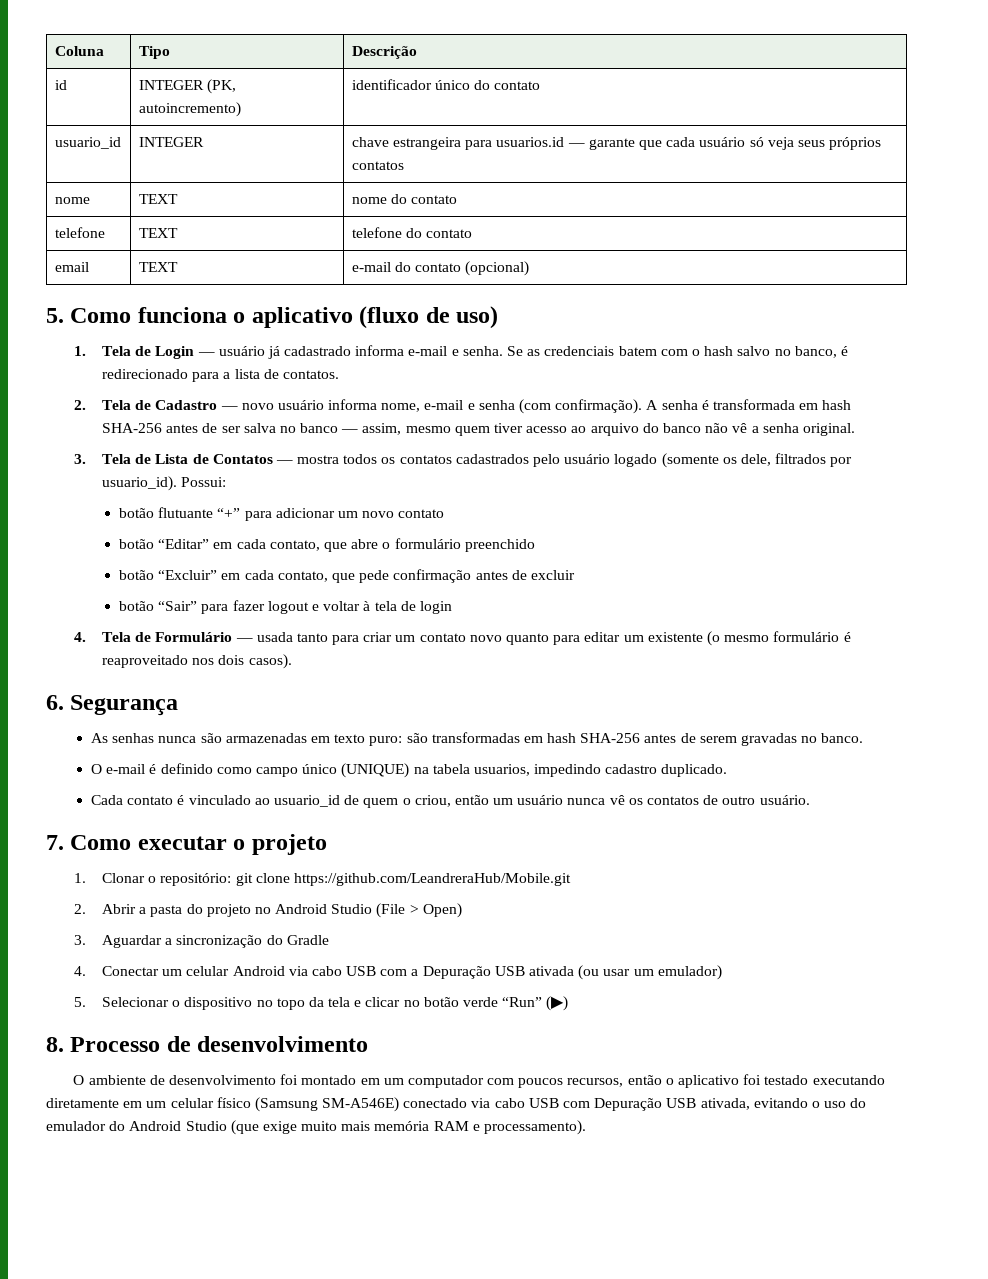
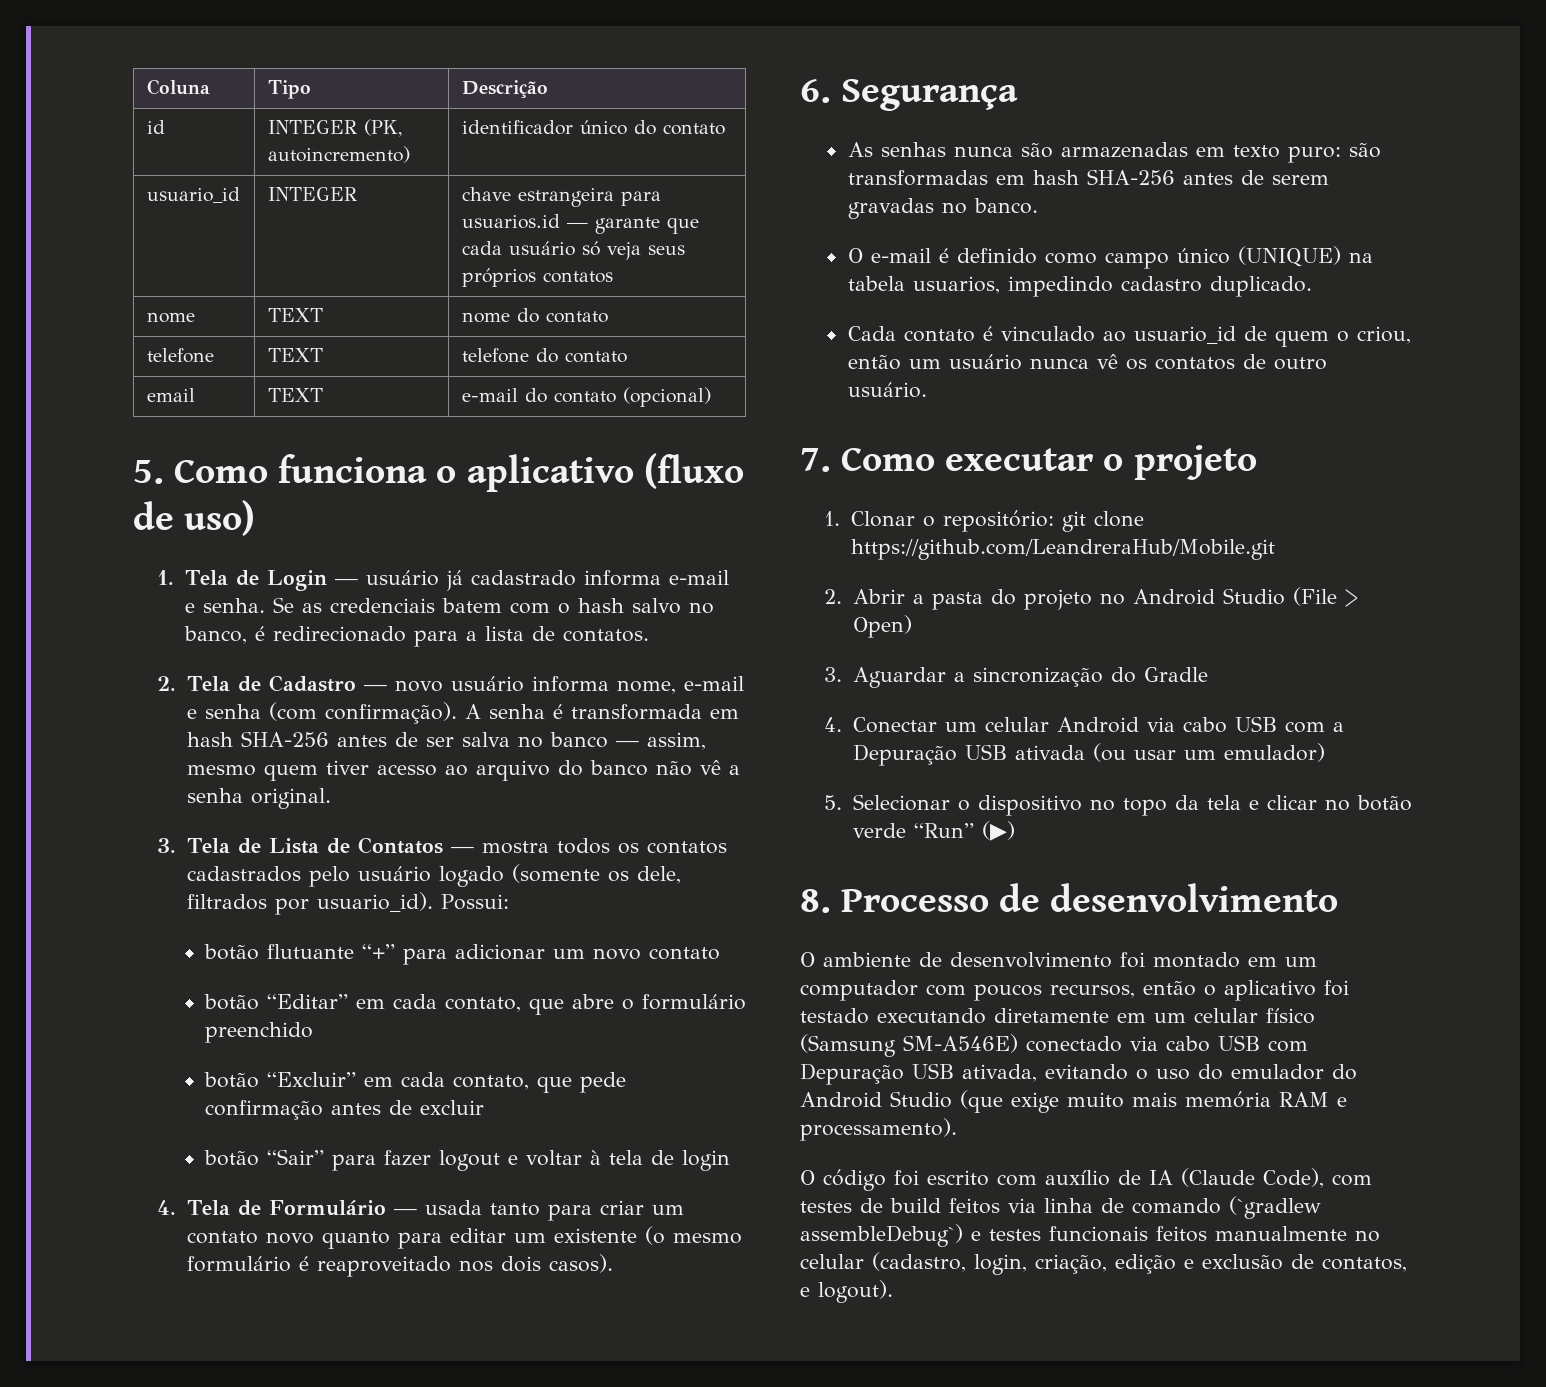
+ O código foi escrito com auxílio de IA (Claude Code), com testes de build feitos via linha de comando (`gradlew assembleDebug`) e testes funcionais feitos manualmente no celular (cadastro, login, criação, edição e exclusão de contatos, e logout).

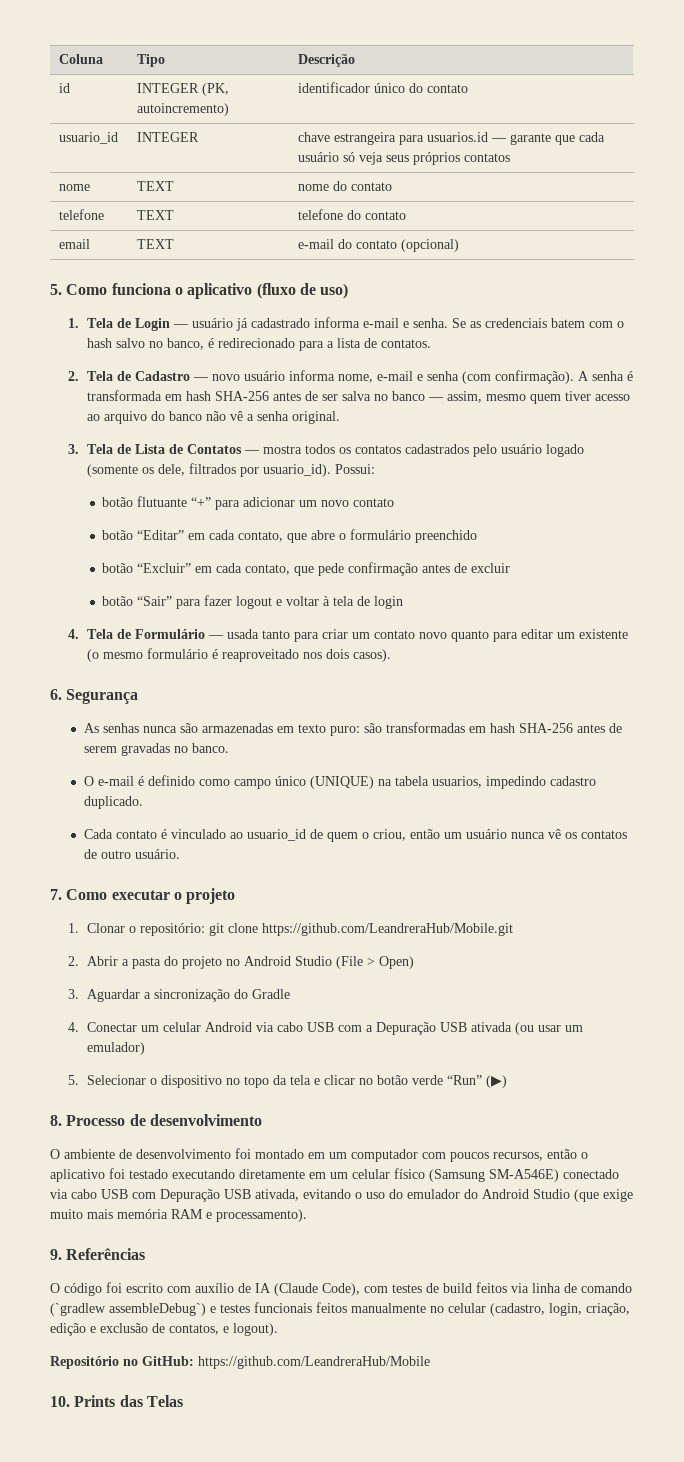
+ 9. Referências
+ Repositório no GitHub: https://github.com/LeandreraHub/Mobile
+ 10. Prints das Telas

